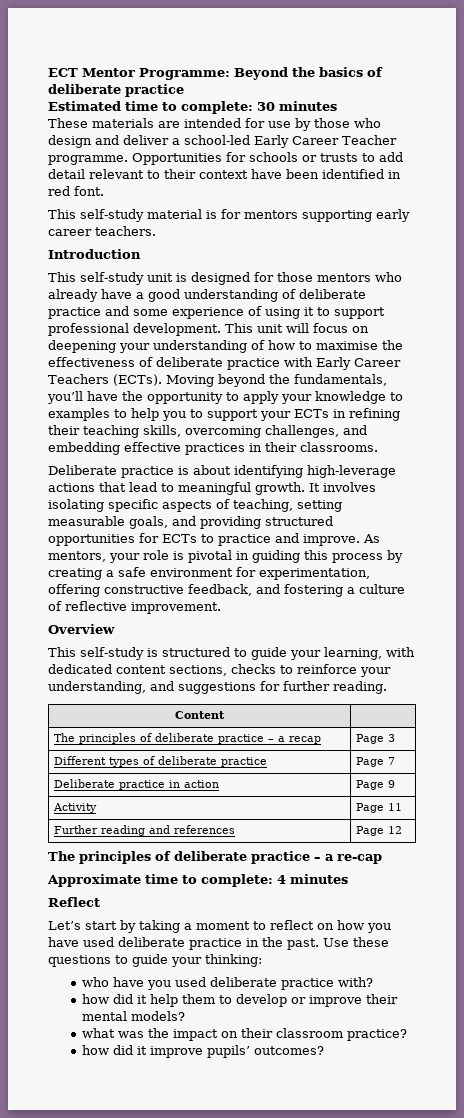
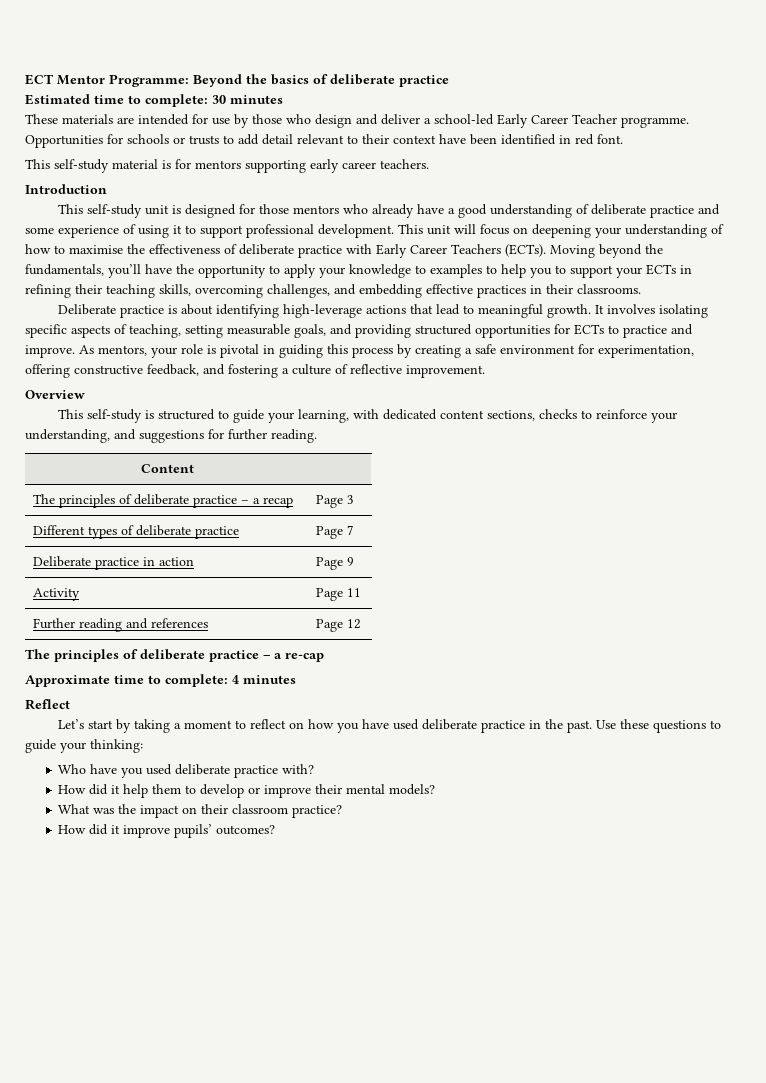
- who have you used deliberate practice with?
+ Who have you used deliberate practice with?
- how did it help them to develop or improve their mental models?
+ How did it help them to develop or improve their mental models?
- what was the impact on their classroom practice?
+ What was the impact on their classroom practice?
- how did it improve pupils’ outcomes?
+ How did it improve pupils’ outcomes?

